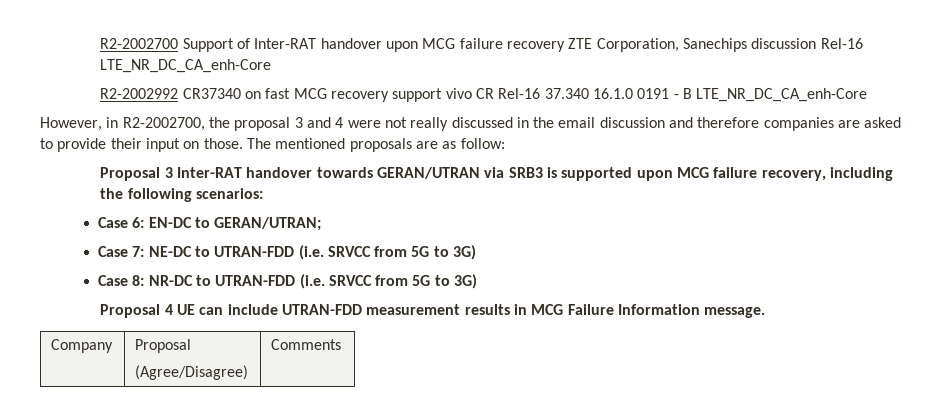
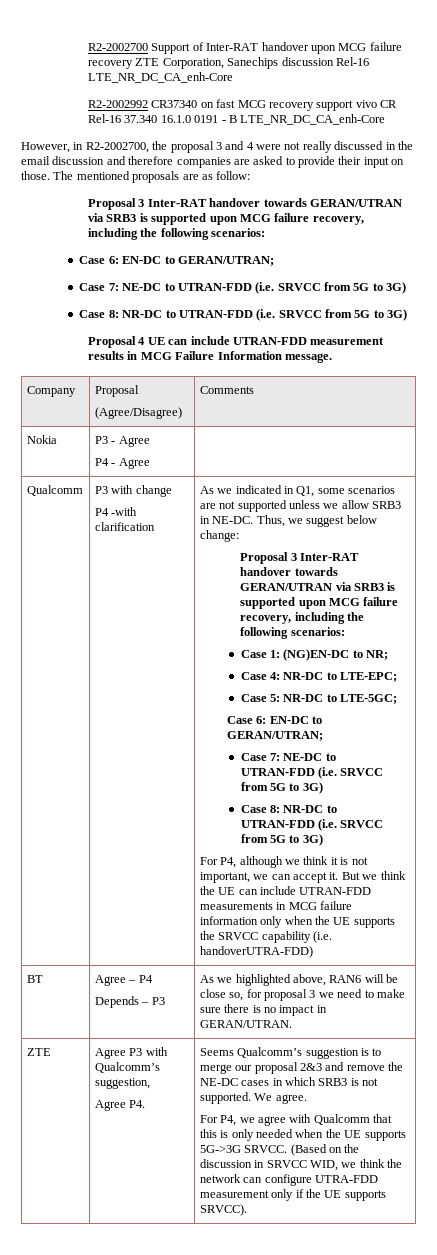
+ Nokia | P3 - Agree
+ P4 - Agree |
+ Qualcomm | P3 with change
+ P4 -with clarification | As we indicated in Q1, some scenarios are not supported unless we allow SRB3 in NE-DC. Thus, we suggest below change:
+ Proposal 3 Inter-RAT handover towards GERAN/UTRAN via SRB3 is supported upon MCG failure recovery, including the following scenarios:
+ Case 1: (NG)EN-DC to NR;
+ Case 4: NR-DC to LTE-EPC;
+ Case 5: NR-DC to LTE-5GC;
+ Case 6: EN-DC to GERAN/UTRAN;
+ Case 7: NE-DC to UTRAN-FDD (i.e. SRVCC from 5G to 3G)
+ Case 8: NR-DC to UTRAN-FDD (i.e. SRVCC from 5G to 3G)
+ For P4, although we think it is not important, we can accept it. But we think the UE can include UTRAN-FDD measurements in MCG failure information only when the UE supports the SRVCC capability (i.e. handoverUTRA-FDD)
+ BT | Agree – P4
+ Depends – P3 | As we highlighted above, RAN6 will be close so, for proposal 3 we need to make sure there is no impact in GERAN/UTRAN.
+ ZTE | Agree P3 with Qualcomm’s suggestion,
+ Agree P4. | Seems Qualcomm’s suggestion is to merge our proposal 2&3 and remove the NE-DC cases in which SRB3 is not supported. We agree.
+ For P4, we agree with Qualcomm that this is only needed when the UE supports 5G->3G SRVCC. (Based on the discussion in SRVCC WID, we think the network can configure UTRA-FDD measurement only if the UE supports SRVCC).

